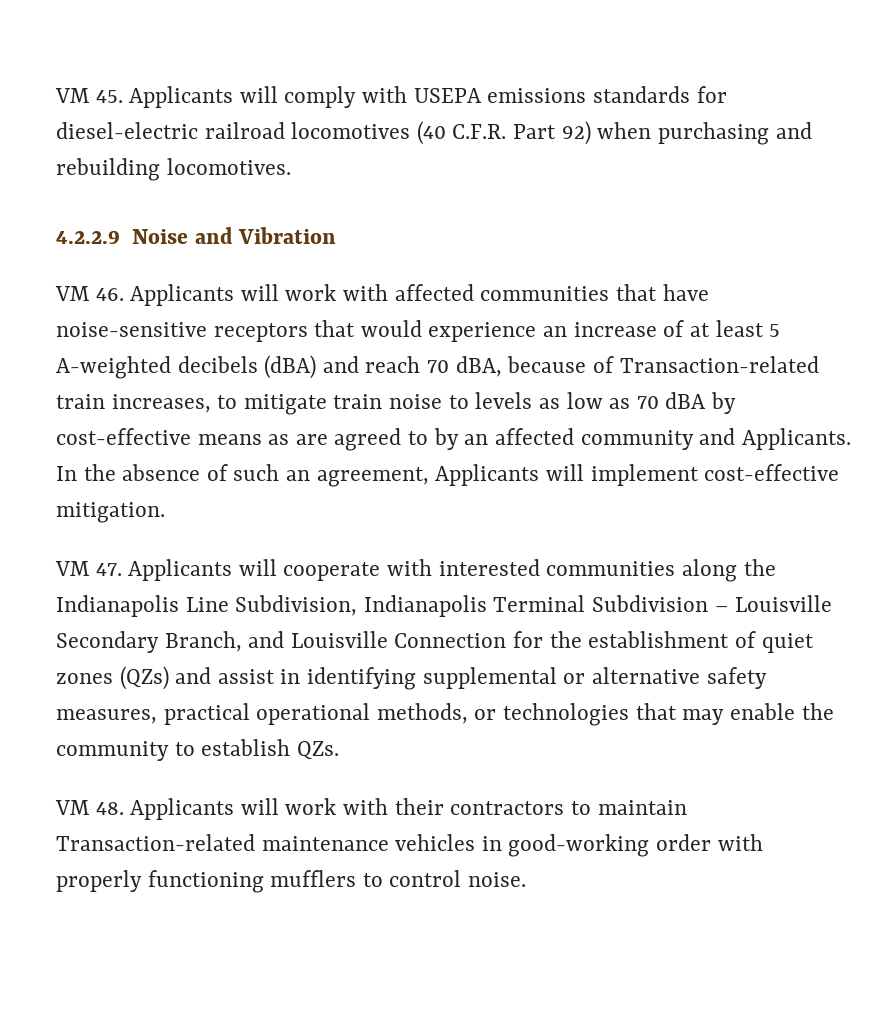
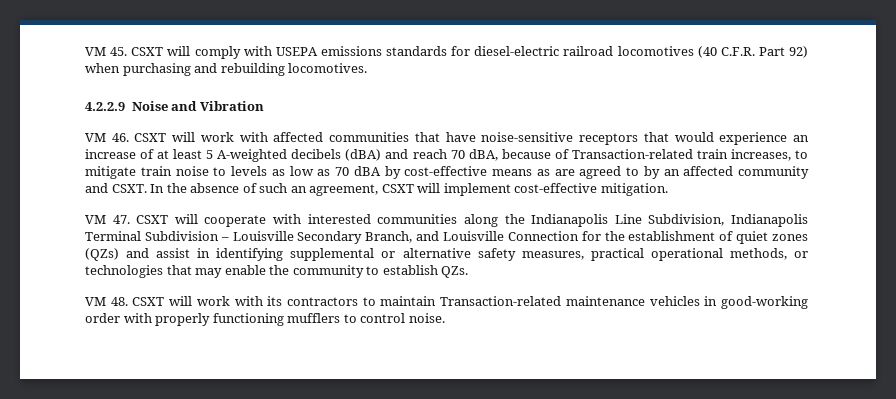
- VM 45. Applicants will comply with USEPA emissions standards for diesel-electric railroad locomotives (40 C.F.R. Part 92) when purchasing and rebuilding locomotives.
+ VM 45. CSXT will comply with USEPA emissions standards for diesel-electric railroad locomotives (40 C.F.R. Part 92) when purchasing and rebuilding locomotives.
- VM 46. Applicants will work with affected communities that have noise-sensitive receptors that would experience an increase of at least 5 A-weighted decibels (dBA) and reach 70 dBA, because of Transaction-related train increases, to mitigate train noise to levels as low as 70 dBA by cost-effective means as are agreed to by an affected community and Applicants.
+ VM 46. CSXT will work with affected communities that have noise-sensitive receptors that would experience an increase of at least 5 A-weighted decibels (dBA) and reach 70 dBA, because of Transaction-related train increases, to mitigate train noise to levels as low as 70 dBA by cost-effective means as are agreed to by an affected community and CSXT.
- In the absence of such an agreement, Applicants will implement cost-effective mitigation.
+ In the absence of such an agreement, CSXT will implement cost-effective mitigation.
- VM 47. Applicants will cooperate with interested communities along the Indianapolis Line Subdivision, Indianapolis Terminal Subdivision – Louisville Secondary Branch, and Louisville Connection for the establishment of quiet zones (QZs) and assist in identifying supplemental or alternative safety measures, practical operational methods, or technologies that may enable the community to establish QZs.
+ VM 47. CSXT will cooperate with interested communities along the Indianapolis Line Subdivision, Indianapolis Terminal Subdivision – Louisville Secondary Branch, and Louisville Connection for the establishment of quiet zones (QZs) and assist in identifying supplemental or alternative safety measures, practical operational methods, or technologies that may enable the community to establish QZs.
- VM 48. Applicants will work with their contractors to maintain Transaction-related maintenance vehicles in good-working order with properly functioning mufflers to control noise.
+ VM 48. CSXT will work with its contractors to maintain Transaction-related maintenance vehicles in good-working order with properly functioning mufflers to control noise.

